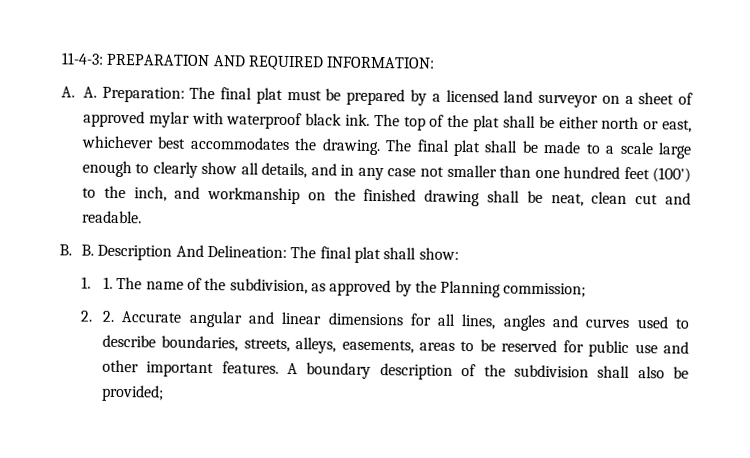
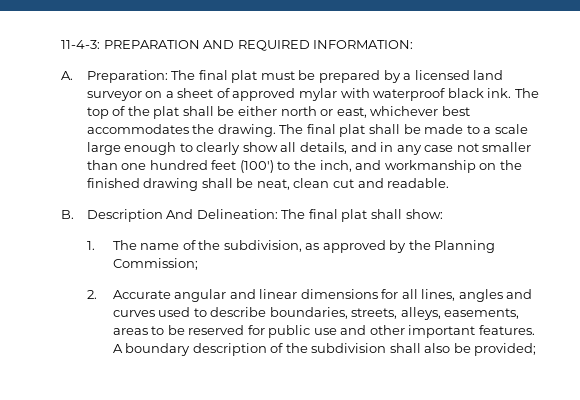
- A. A. Preparation: The final plat must be prepared by a licensed land surveyor on a sheet of approved mylar with waterproof black ink.
+ A. Preparation: The final plat must be prepared by a licensed land surveyor on a sheet of approved mylar with waterproof black ink.
- B. B. Description And Delineation: The final plat shall show:
+ B. Description And Delineation: The final plat shall show:
- 1. 1. The name of the subdivision, as approved by the Planning commission;
- 2. 2. Accurate angular and linear dimensions for all lines, angles and curves used to describe boundaries, streets, alleys, easements, areas to be reserved for public use and other important features.
+ 1. The name of the subdivision, as approved by the Planning Commission;
+ 2. Accurate angular and linear dimensions for all lines, angles and curves used to describe boundaries, streets, alleys, easements, areas to be reserved for public use and other important features.

